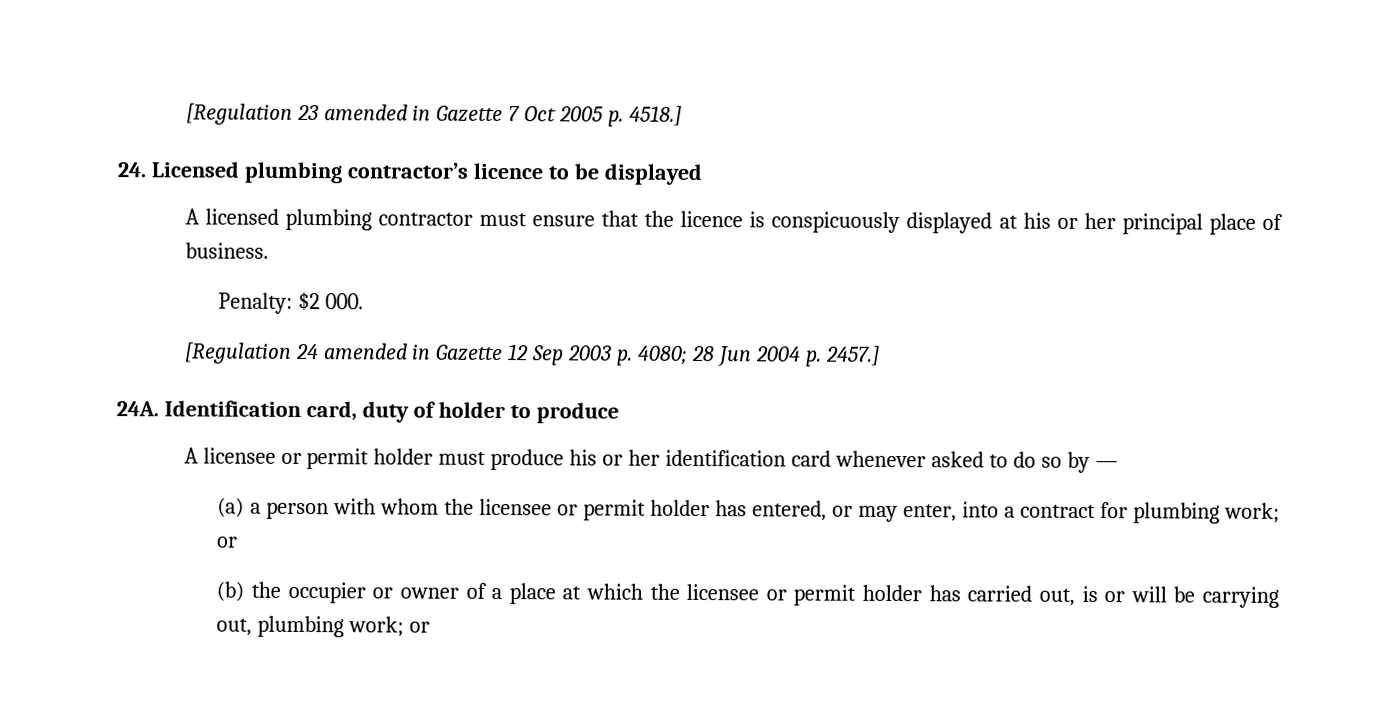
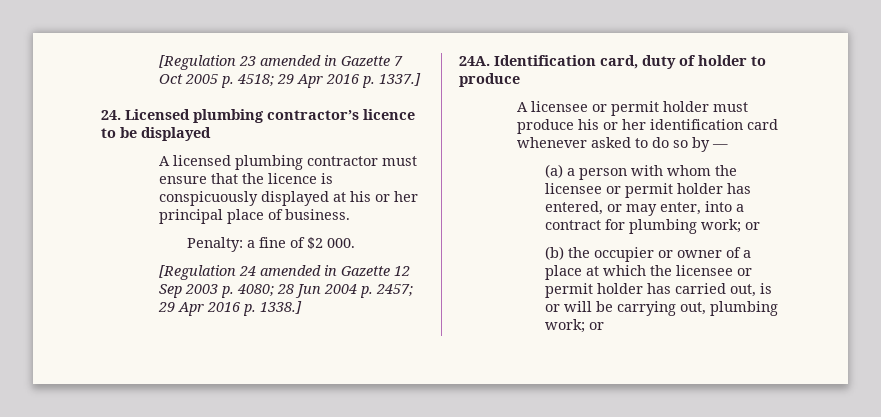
- [Regulation 23 amended in Gazette 7 Oct 2005 p. 4518.]
+ [Regulation 23 amended in Gazette 7 Oct 2005 p. 4518; 29 Apr 2016 p. 1337.]
- Penalty: $2 000.
+ Penalty: a fine of $2 000.
- [Regulation 24 amended in Gazette 12 Sep 2003 p. 4080; 28 Jun 2004 p. 2457.]
+ [Regulation 24 amended in Gazette 12 Sep 2003 p. 4080; 28 Jun 2004 p. 2457; 29 Apr 2016 p. 1338.]

